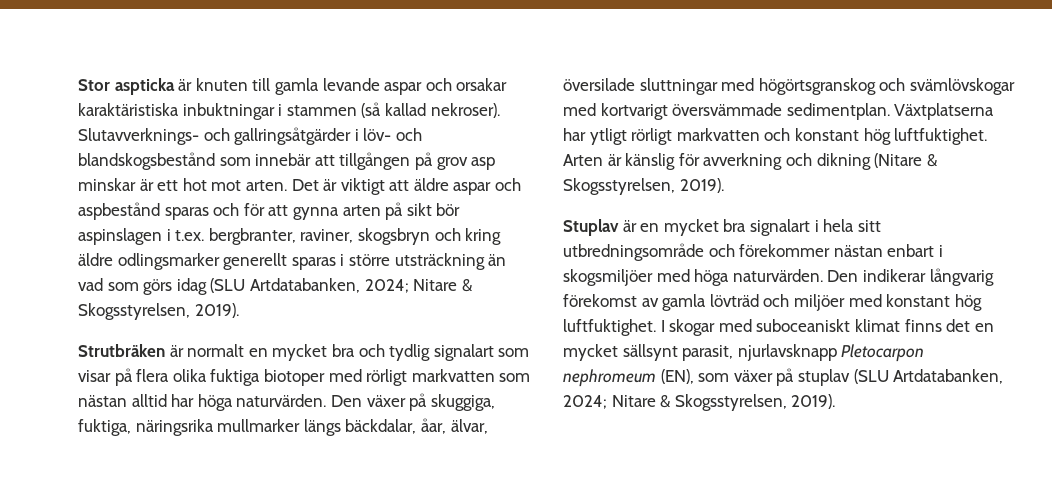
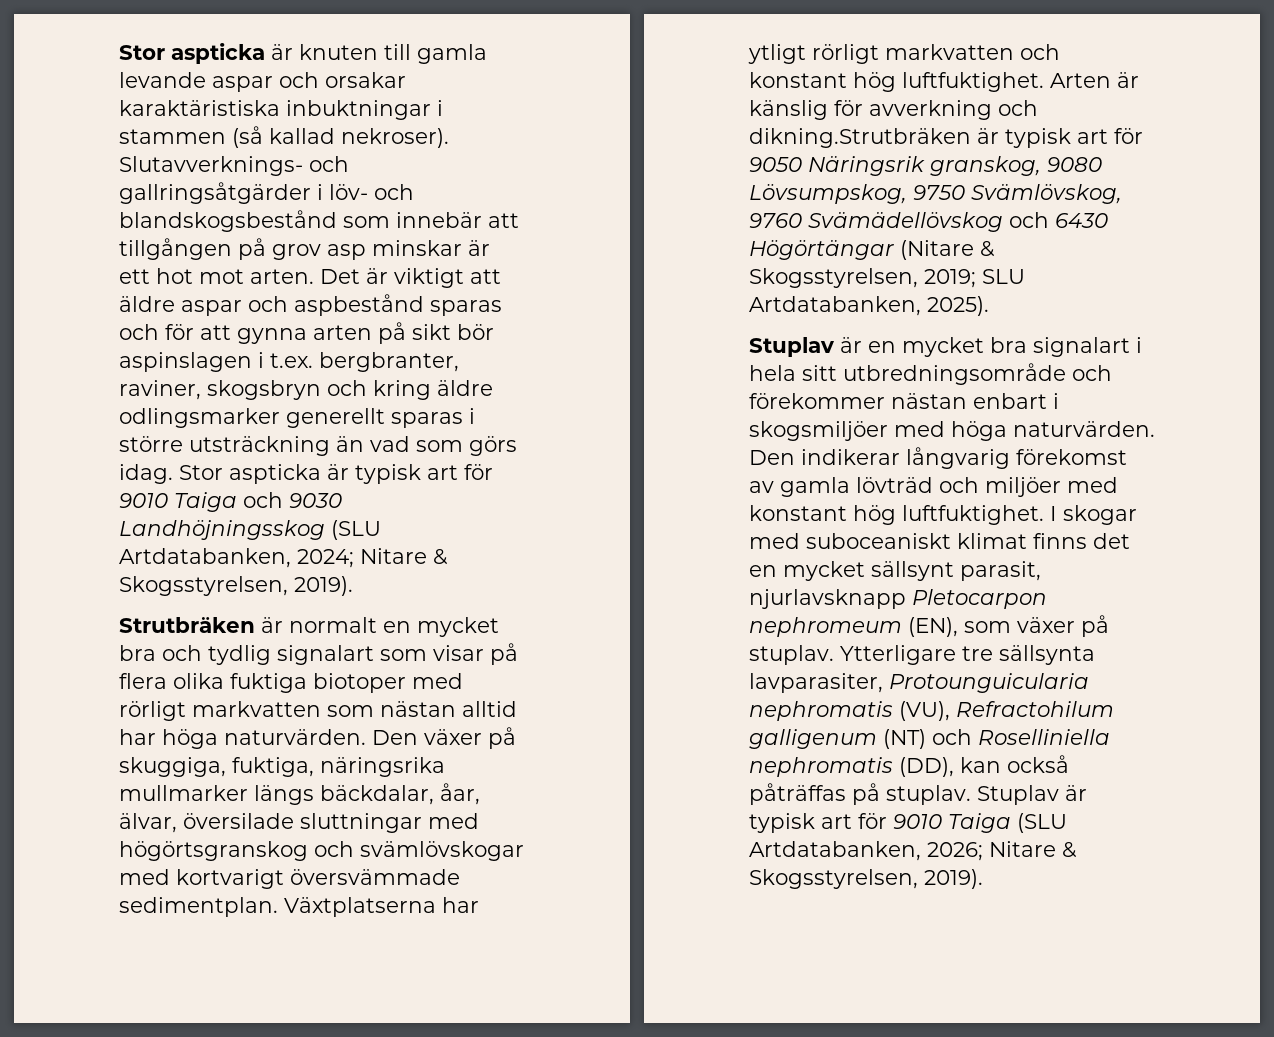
- Det är viktigt att äldre aspar och aspbestånd sparas och för att gynna arten på sikt bör aspinslagen i t.ex. bergbranter, raviner, skogsbryn och kring äldre odlingsmarker generellt sparas i större utsträckning än vad som görs idag (SLU Artdatabanken, 2024; Nitare & Skogsstyrelsen, 2019).
+ Det är viktigt att äldre aspar och aspbestånd sparas och för att gynna arten på sikt bör aspinslagen i t.ex. bergbranter, raviner, skogsbryn och kring äldre odlingsmarker generellt sparas i större utsträckning än vad som görs idag. Stor aspticka är typisk art för 9010 Taiga och 9030 Landhöjningsskog (SLU Artdatabanken, 2024; Nitare & Skogsstyrelsen, 2019).
- Arten är känslig för avverkning och dikning (Nitare & Skogsstyrelsen, 2019).
+ Arten är känslig för avverkning och dikning.Strutbräken är typisk art för 9050 Näringsrik granskog, 9080 Lövsumpskog, 9750 Svämlövskog, 9760 Svämädellövskog och 6430 Högörtängar (Nitare & Skogsstyrelsen, 2019; SLU Artdatabanken, 2025).
- I skogar med suboceaniskt klimat finns det en mycket sällsynt parasit, njurlavsknapp Pletocarpon nephromeum (EN), som växer på stuplav (SLU Artdatabanken, 2024; Nitare & Skogsstyrelsen, 2019).
+ I skogar med suboceaniskt klimat finns det en mycket sällsynt parasit, njurlavsknapp Pletocarpon nephromeum (EN), som växer på stuplav. Ytterligare tre sällsynta lavparasiter, Protounguicularia nephromatis (VU), Refractohilum galligenum (NT) och Roselliniella nephromatis (DD), kan också påträffas på stuplav. Stuplav är typisk art för 9010 Taiga (SLU Artdatabanken, 2026; Nitare & Skogsstyrelsen, 2019).

